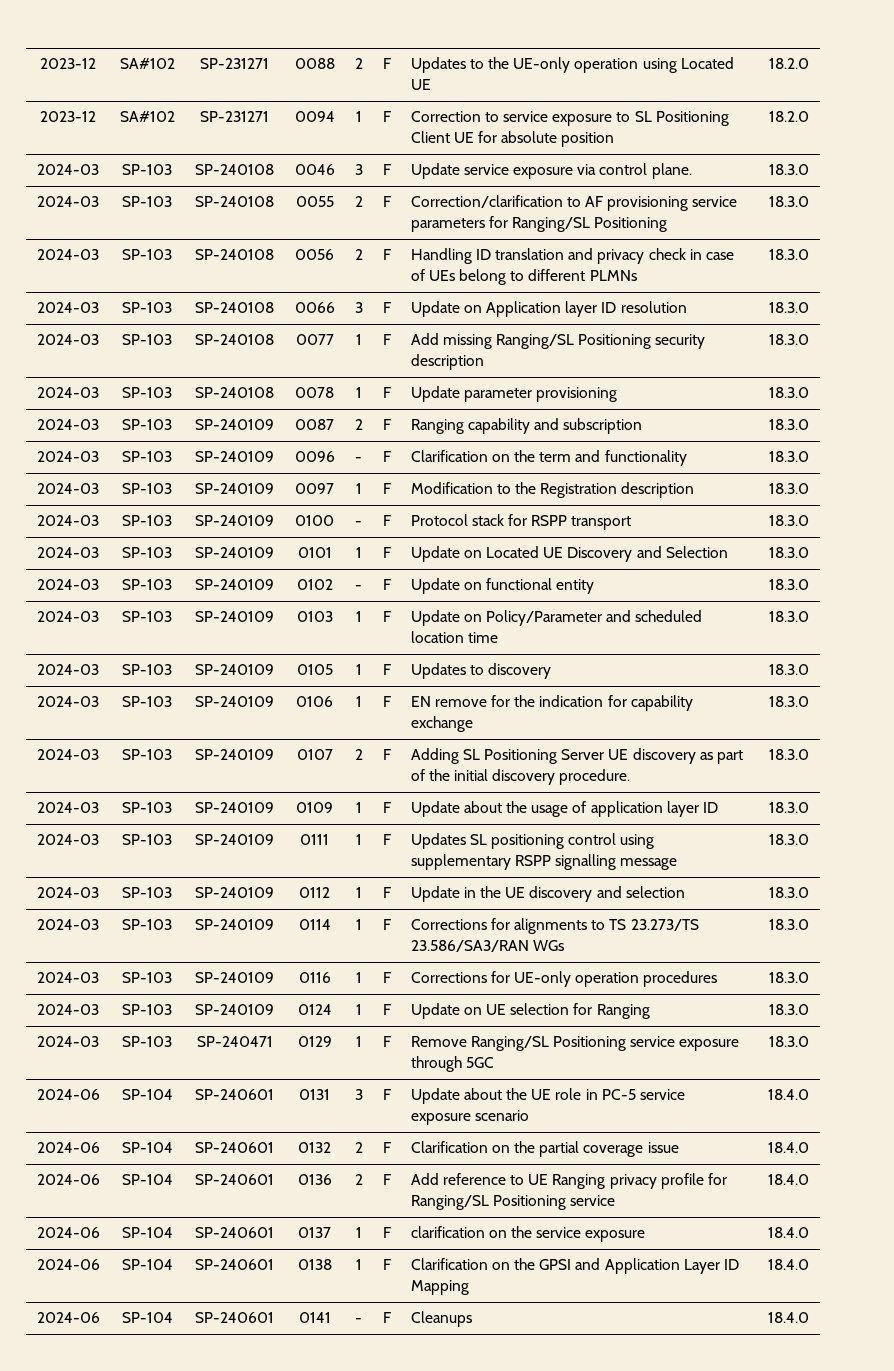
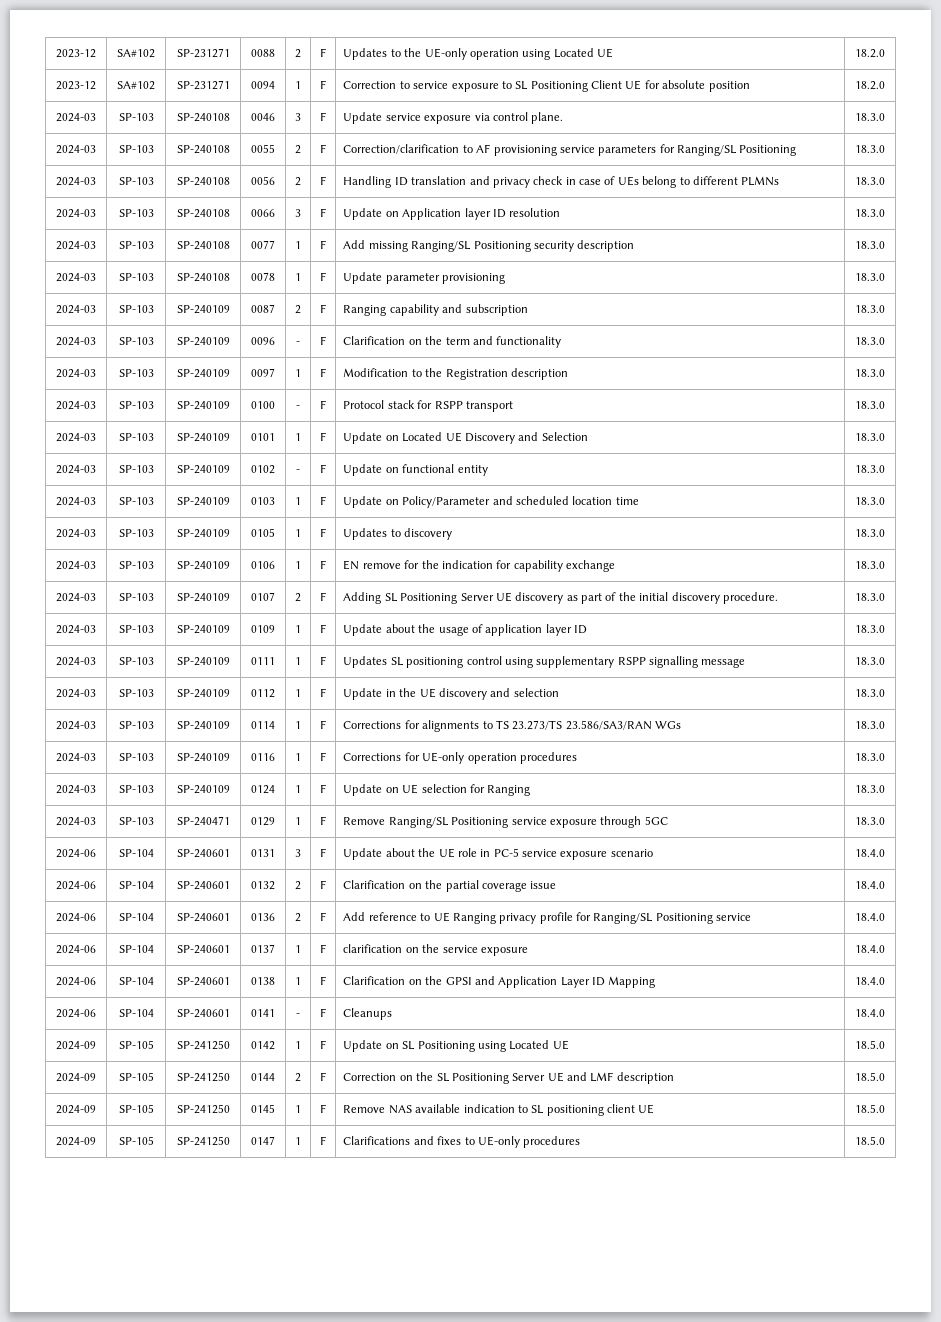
+ 2024-09 | SP-105 | SP-241250 | 0142 | 1 | F | Update on SL Positioning using Located UE | 18.5.0
+ 2024-09 | SP-105 | SP-241250 | 0144 | 2 | F | Correction on the SL Positioning Server UE and LMF description | 18.5.0
+ 2024-09 | SP-105 | SP-241250 | 0145 | 1 | F | Remove NAS available indication to SL positioning client UE | 18.5.0
+ 2024-09 | SP-105 | SP-241250 | 0147 | 1 | F | Clarifications and fixes to UE-only procedures | 18.5.0

